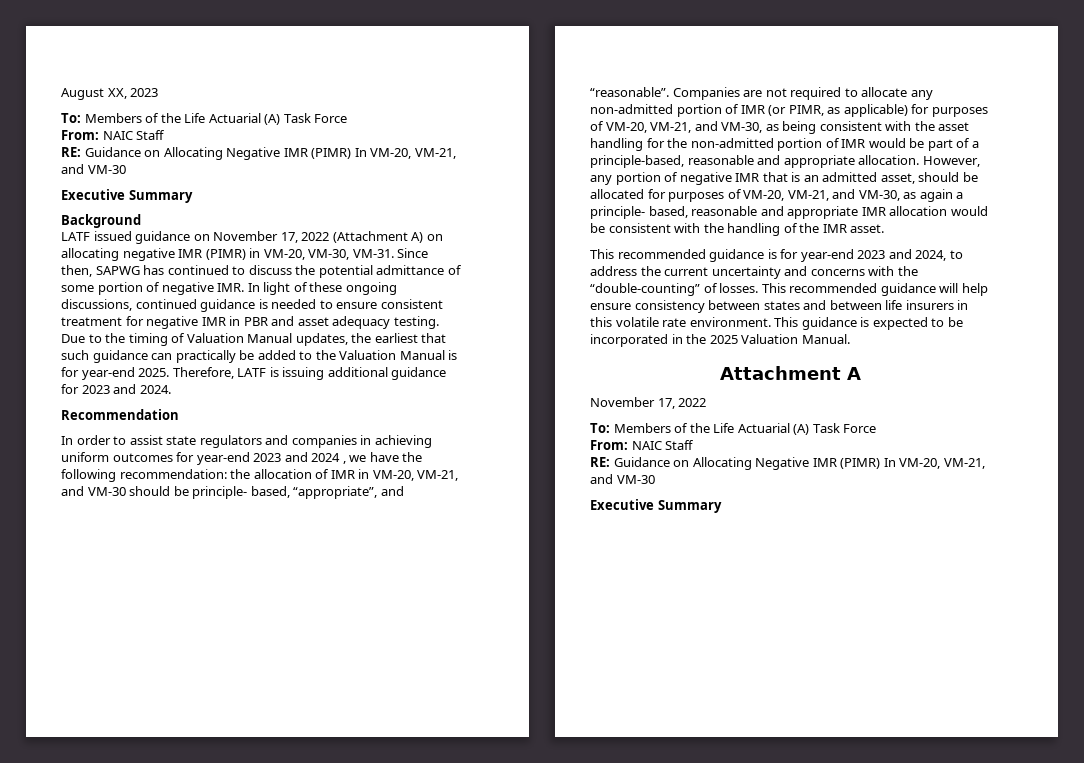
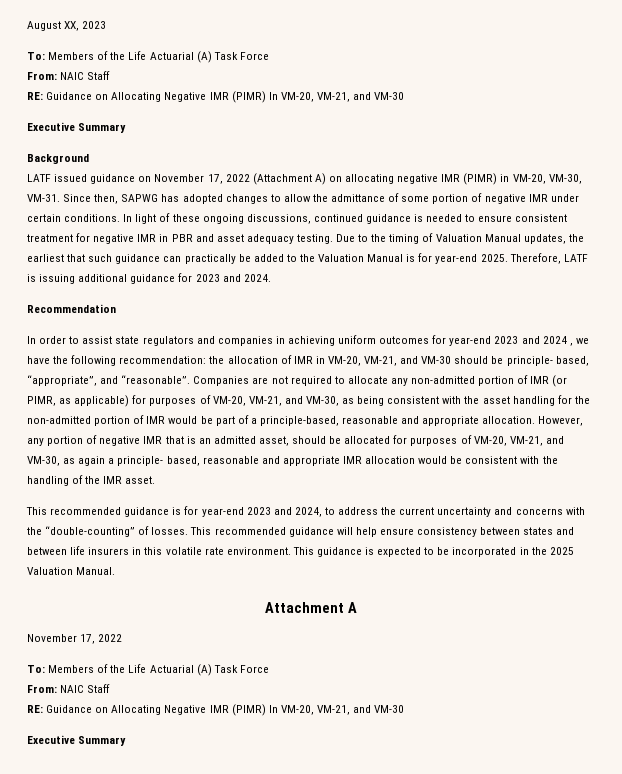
- Since then, SAPWG has continued to discuss the potential admittance of some portion of negative IMR. In light of these ongoing discussions, continued guidance is needed to ensure consistent treatment for negative IMR in PBR and asset adequacy testing.
+ Since then, SAPWG has adopted changes to allow the admittance of some portion of negative IMR under certain conditions. In light of these ongoing discussions, continued guidance is needed to ensure consistent treatment for negative IMR in PBR and asset adequacy testing.

